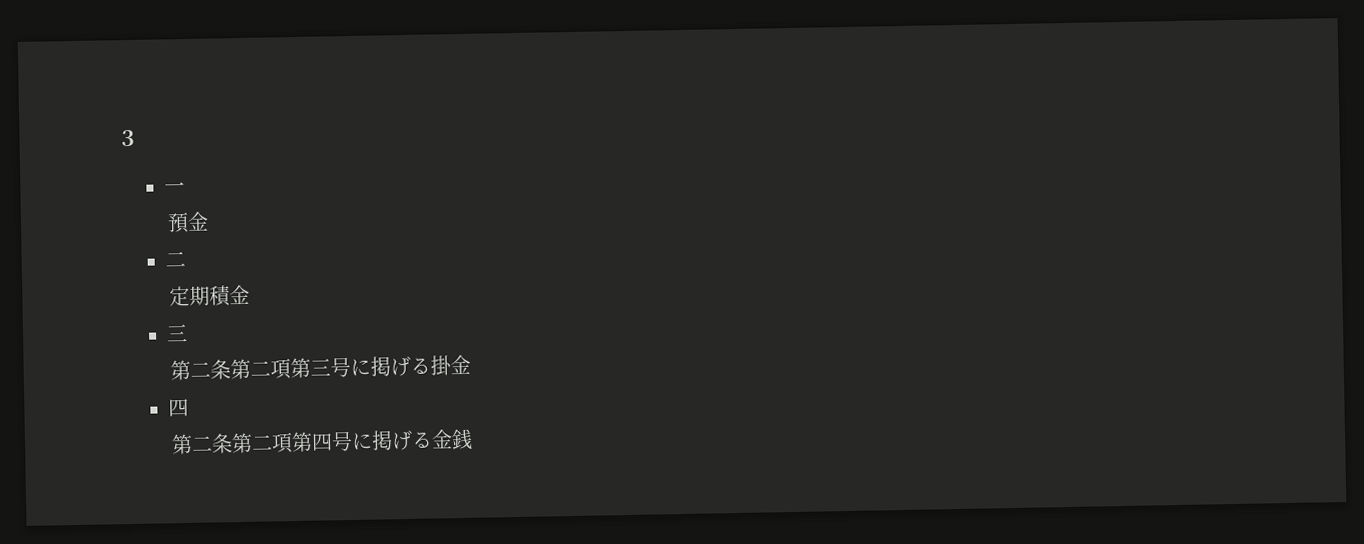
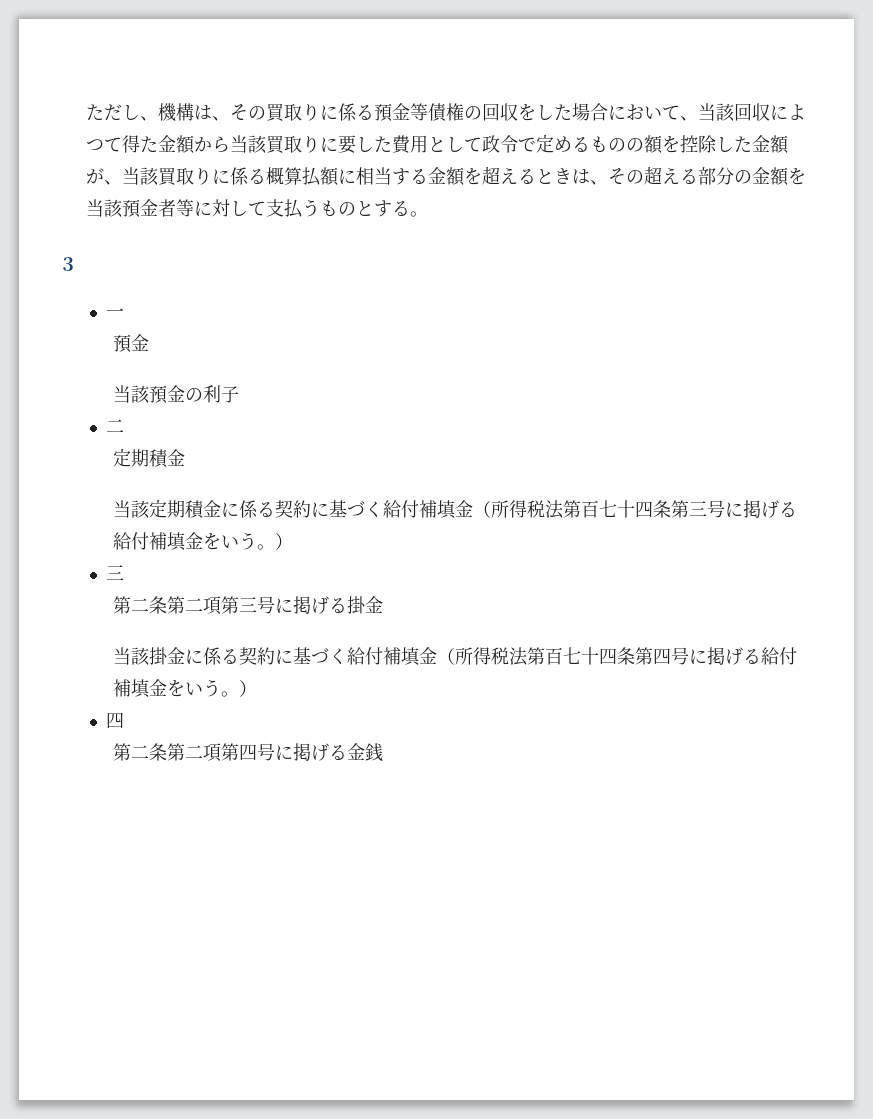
+ ただし、機構は、その買取りに係る預金等債権の回収をした場合において、当該回収によつて得た金額から当該買取りに要した費用として政令で定めるものの額を控除した金額が、当該買取りに係る概算払額に相当する金額を超えるときは、その超える部分の金額を当該預金者等に対して支払うものとする。
+ 当該預金の利子
+ 当該定期積金に係る契約に基づく給付補填金（所得税法第百七十四条第三号に掲げる給付補填金をいう。）
+ 当該掛金に係る契約に基づく給付補填金（所得税法第百七十四条第四号に掲げる給付補填金をいう。）

